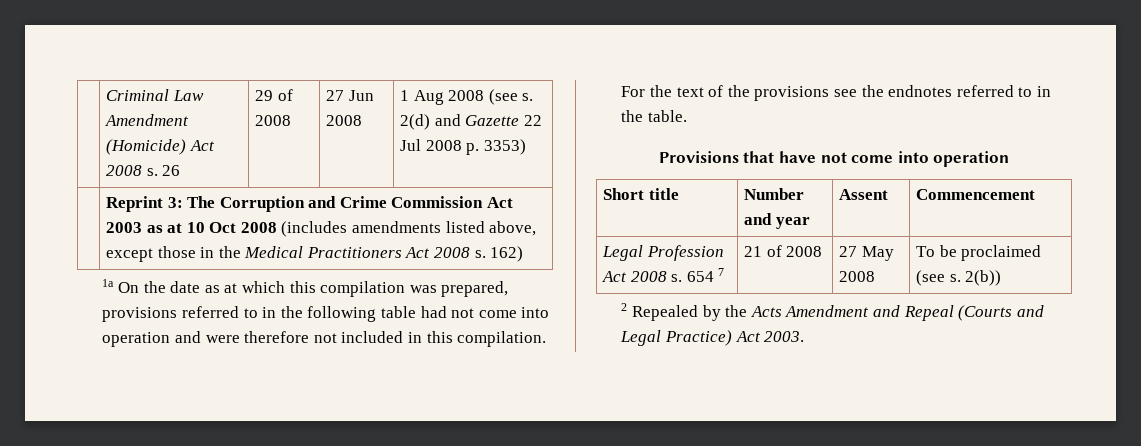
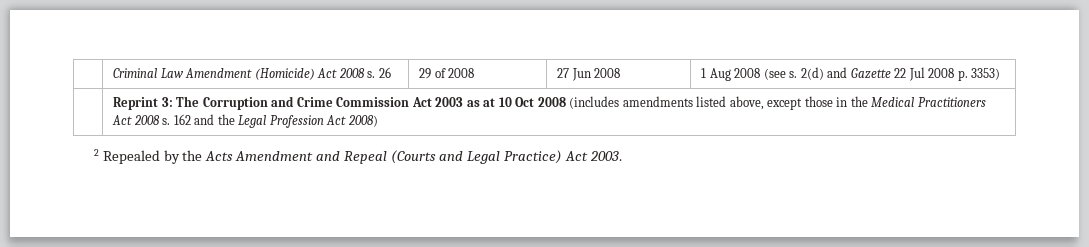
- | Reprint 3: The Corruption and Crime Commission Act 2003 as at 10 Oct 2008 (includes amendments listed above, except those in the Medical Practitioners Act 2008 s. 162)
- 1a On the date as at which this compilation was prepared, provisions referred to in the following table had not come into operation and were therefore not included in this compilation. For the text of the provisions see the endnotes referred to in the table.
- Provisions that have not come into operation
- Short title | Number and year | Assent | Commencement
- Legal Profession Act 2008 s. 654 7 | 21 of 2008 | 27 May 2008 | To be proclaimed (see s. 2(b))
+ | Reprint 3: The Corruption and Crime Commission Act 2003 as at 10 Oct 2008 (includes amendments listed above, except those in the Medical Practitioners Act 2008 s. 162 and the Legal Profession Act 2008)

